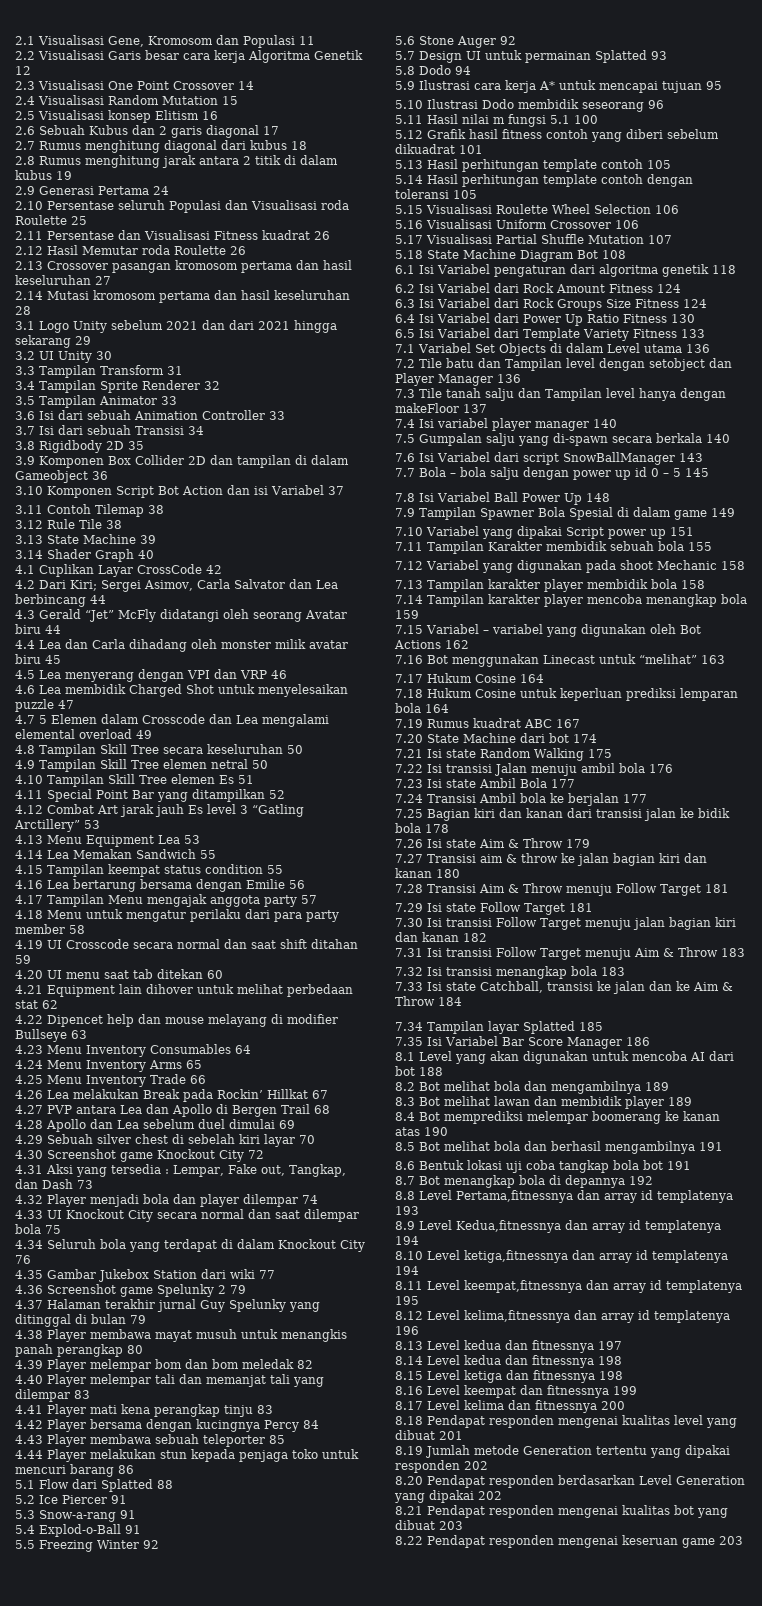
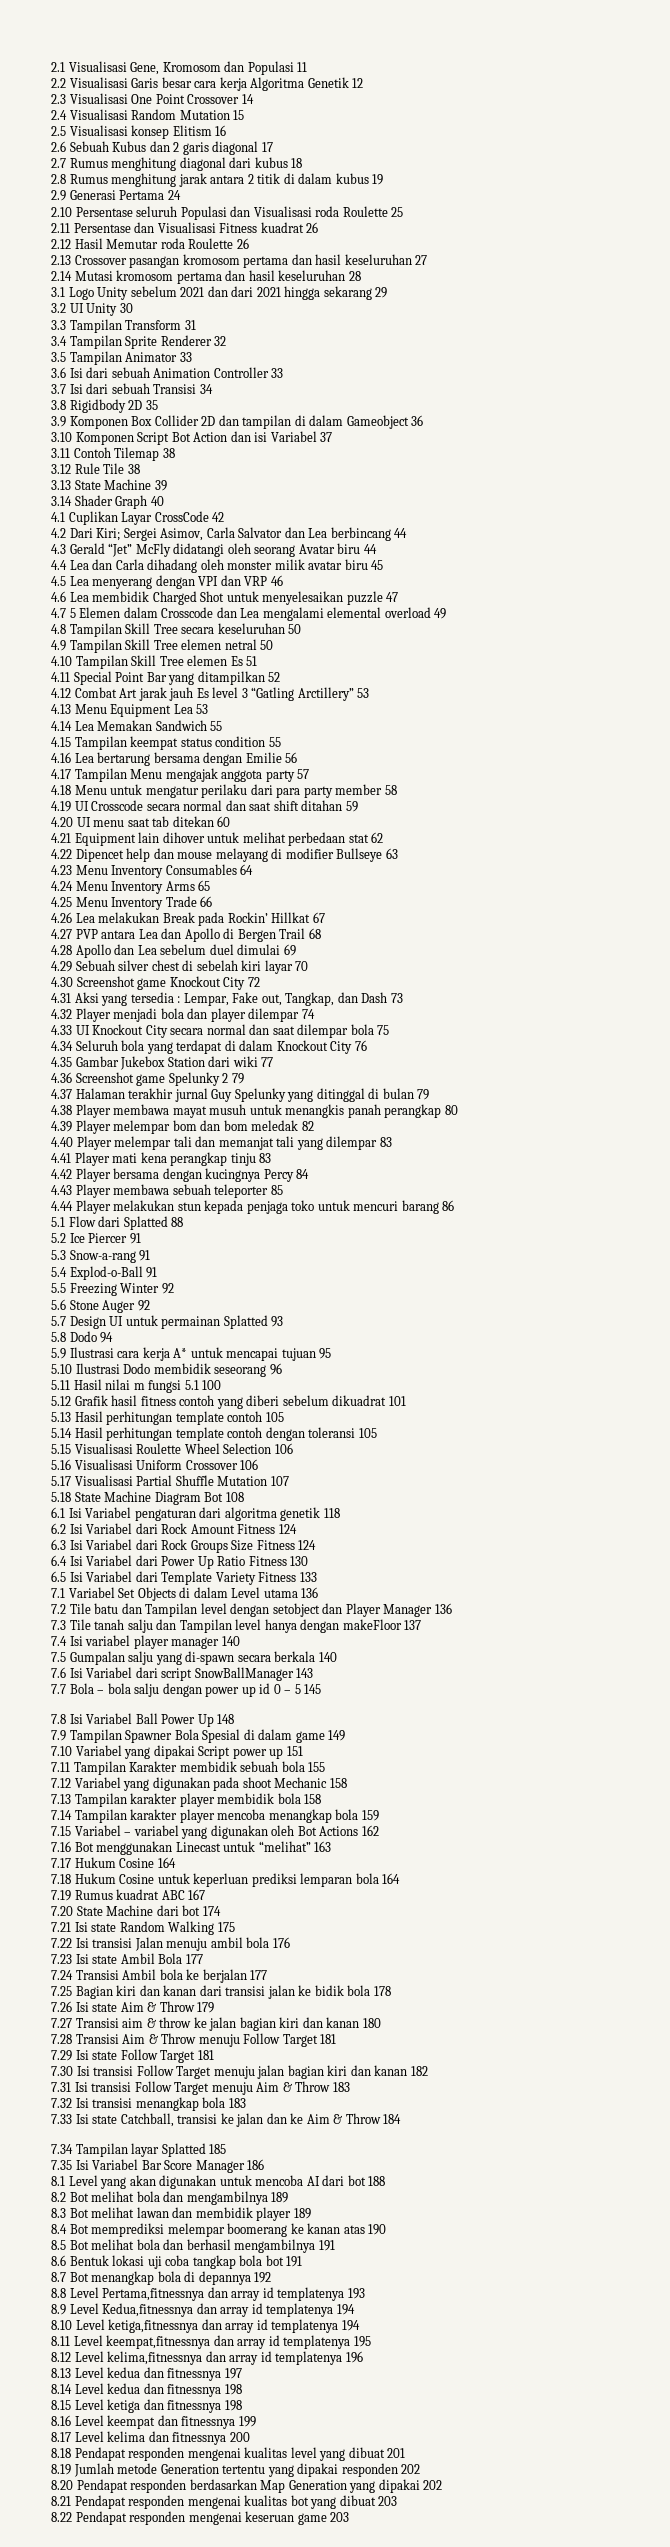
- 8.20 Pendapat responden berdasarkan Level Generation yang dipakai 202
+ 8.20 Pendapat responden berdasarkan Map Generation yang dipakai 202

